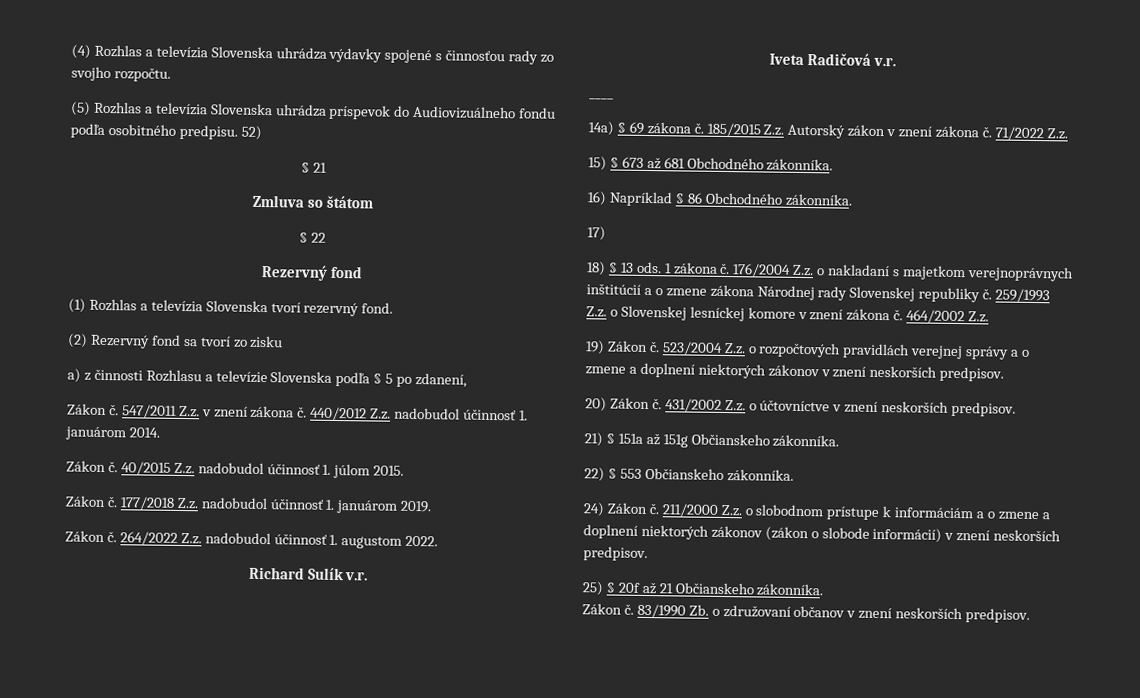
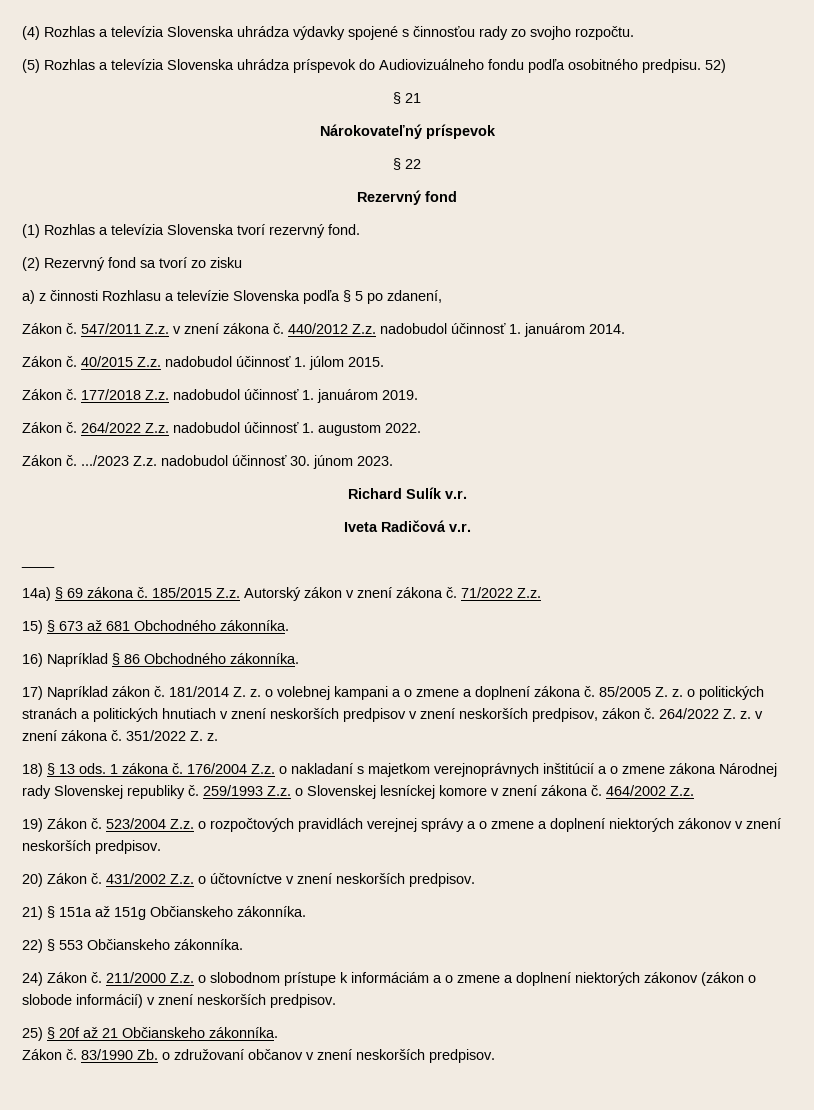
- Zmluva so štátom
+ Nárokovateľný príspevok
+ Zákon č. .../2023 Z.z. nadobudol účinnosť 30. júnom 2023.
- 17)
+ 17) Napríklad zákon č. 181/2014 Z. z. o volebnej kampani a o zmene a doplnení zákona č. 85/2005 Z. z. o politických stranách a politických hnutiach v znení neskorších predpisov v znení neskorších predpisov, zákon č. 264/2022 Z. z. v znení zákona č. 351/2022 Z. z.

